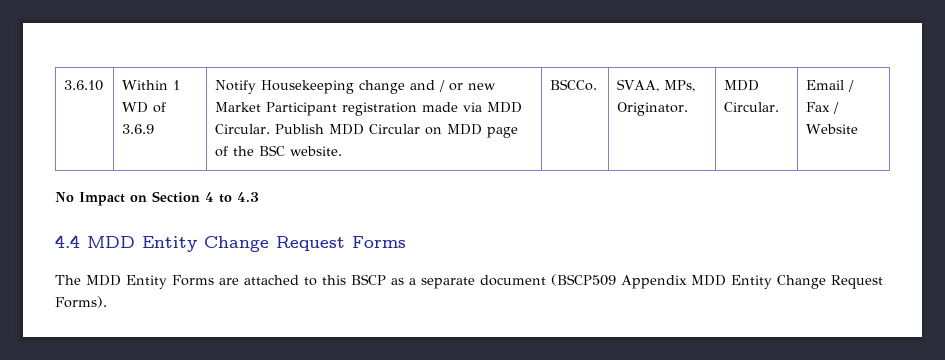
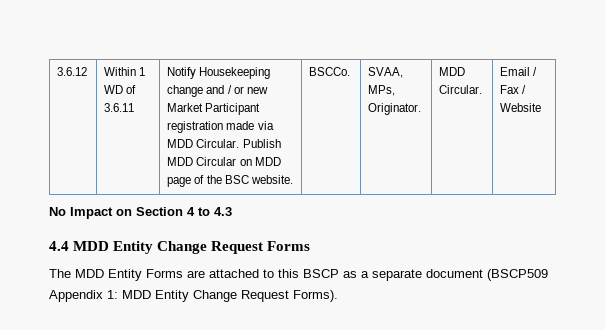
- 3.6.10
+ 3.6.12
- Within 1 WD of 3.6.9
+ Within 1 WD of 3.6.11
- The MDD Entity Forms are attached to this BSCP as a separate document (BSCP509 Appendix MDD Entity Change Request Forms).
+ The MDD Entity Forms are attached to this BSCP as a separate document (BSCP509 Appendix 1: MDD Entity Change Request Forms).

